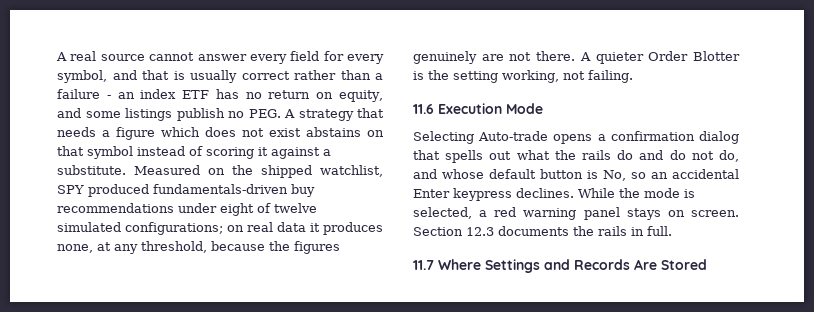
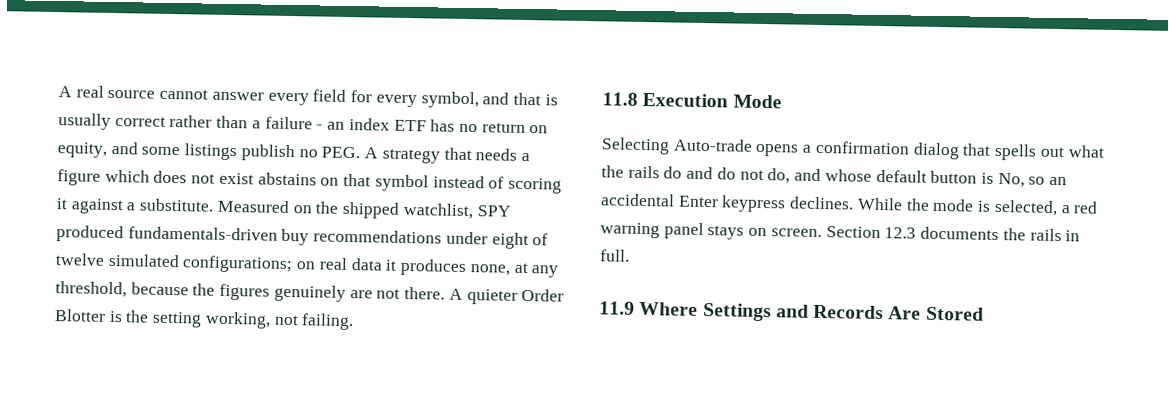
- 11.6 Execution Mode
+ 11.8 Execution Mode
- 11.7 Where Settings and Records Are Stored
+ 11.9 Where Settings and Records Are Stored

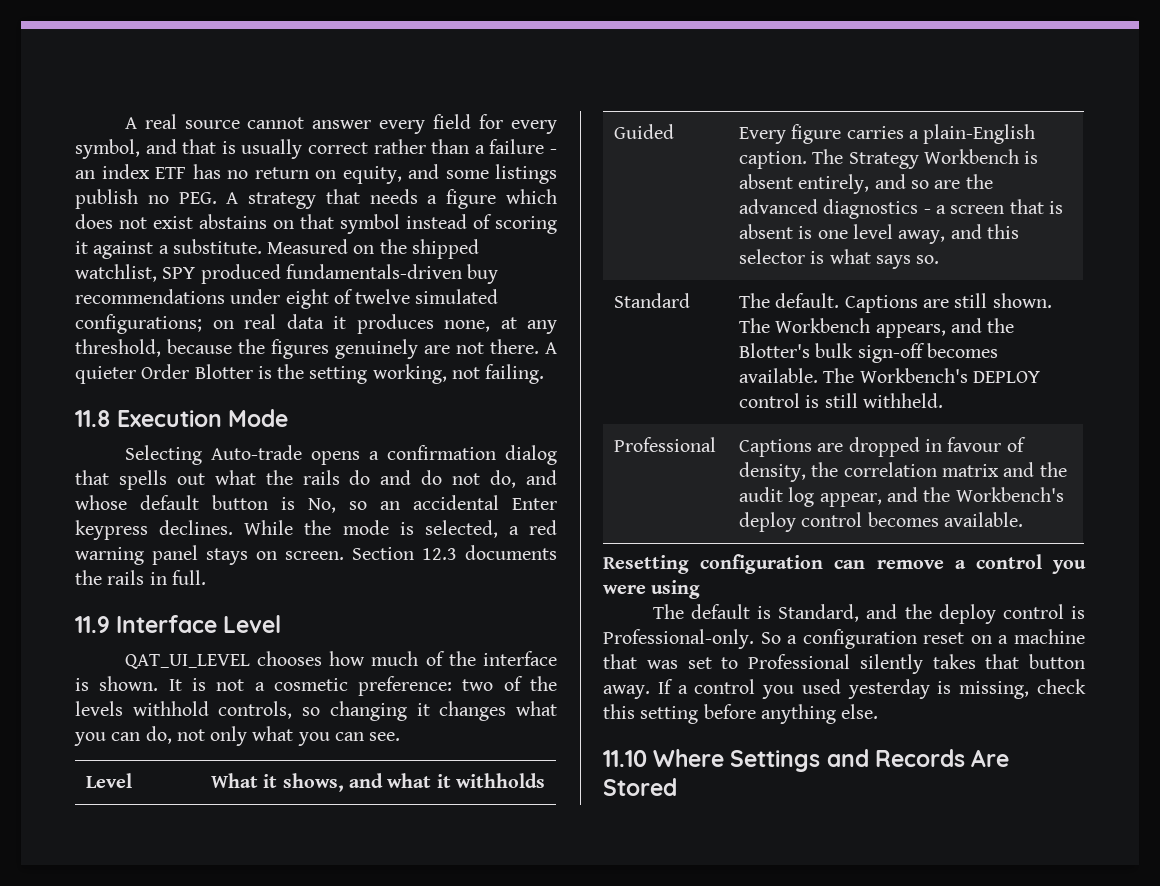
- 11.9 Where Settings and Records Are Stored
+ 11.9 Interface Level
+ QAT_UI_LEVEL chooses how much of the interface is shown. It is not a cosmetic preference: two of the levels withhold controls, so changing it changes what you can do, not only what you can see.
+ Level | What it shows, and what it withholds
+ Guided | Every figure carries a plain-English caption. The Strategy Workbench is absent entirely, and so are the advanced diagnostics - a screen that is absent is one level away, and this selector is what says so.
+ Standard | The default. Captions are still shown. The Workbench appears, and the Blotter's bulk sign-off becomes available. The Workbench's DEPLOY control is still withheld.
+ Professional | Captions are dropped in favour of density, the correlation matrix and the audit log appear, and the Workbench's deploy control becomes available.
+ Resetting configuration can remove a control you were using
+ The default is Standard, and the deploy control is Professional-only. So a configuration reset on a machine that was set to Professional silently takes that button away. If a control you used yesterday is missing, check this setting before anything else.
+ 11.10 Where Settings and Records Are Stored

